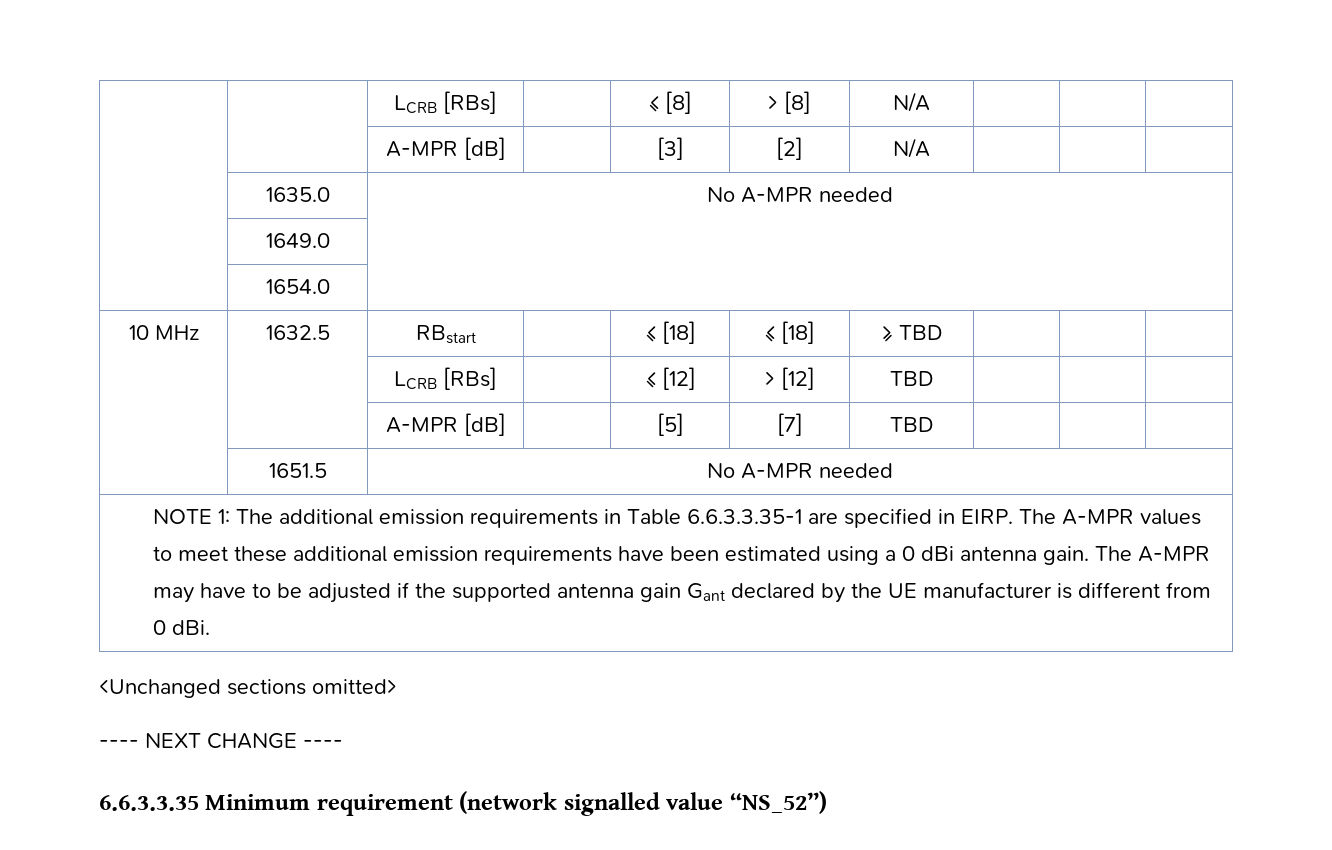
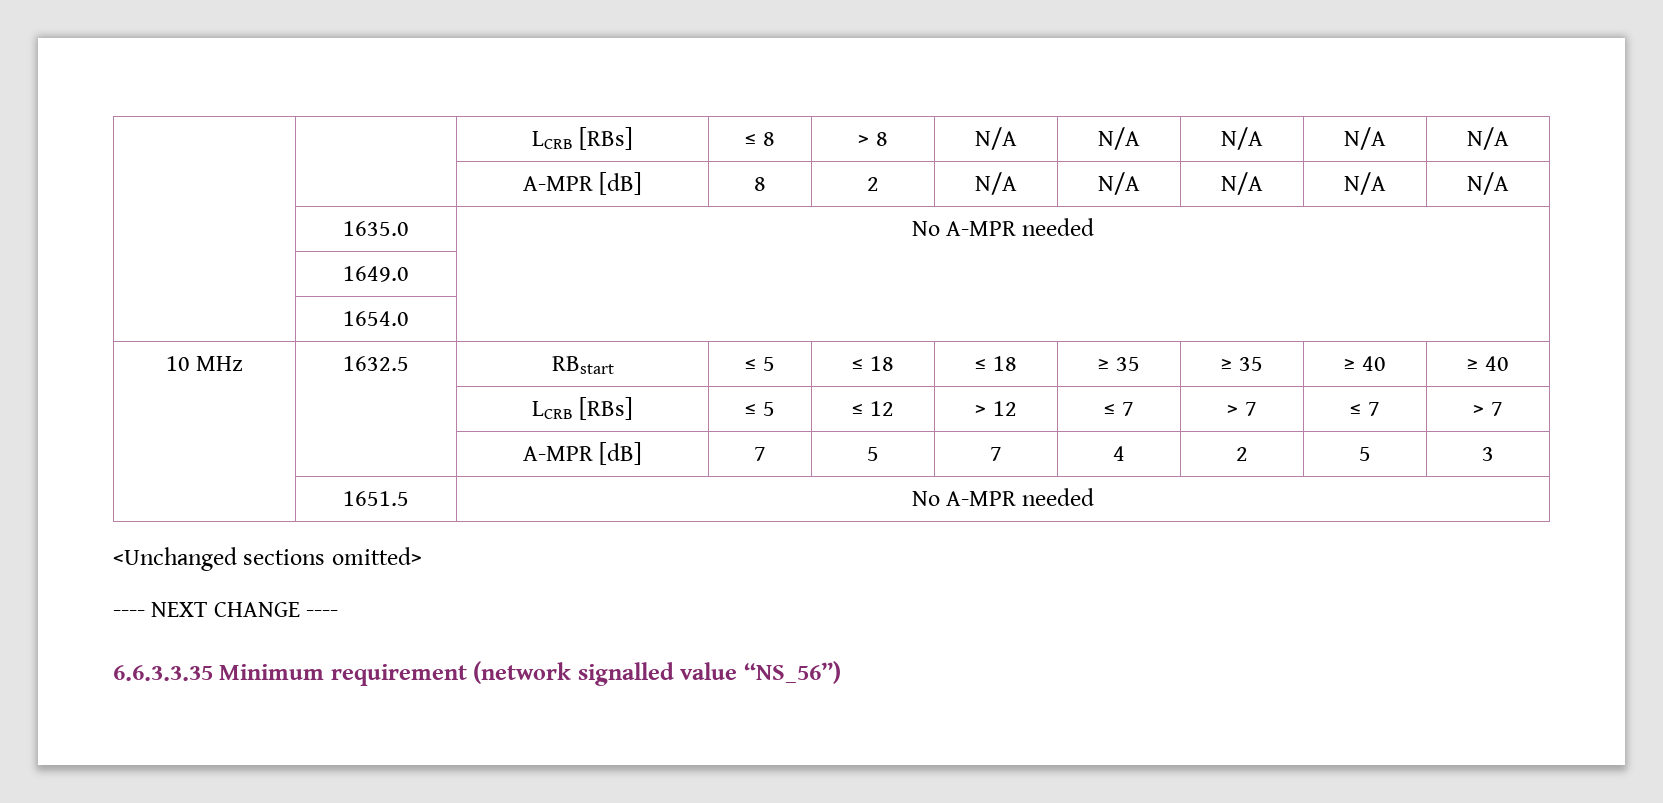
- | | LCRB [RBs] | | ≤ [8] | > [8] | N/A | | |
- | | A-MPR [dB] | | [3] | [2] | N/A | | |
+ | | LCRB [RBs] | ≤ 8 | > 8 | N/A | N/A | N/A | N/A | N/A
+ | | A-MPR [dB] | 8 | 2 | N/A | N/A | N/A | N/A | N/A
- 10 MHz | 1632.5 | RBstart | | ≤ [18] | ≤ [18] | ≥ TBD | | |
- | | LCRB [RBs] | | ≤ [12] | > [12] | TBD | | |
- | | A-MPR [dB] | | [5] | [7] | TBD | | |
+ 10 MHz | 1632.5 | RBstart | ≤ 5 | ≤ 18 | ≤ 18 | ≥ 35 | ≥ 35 | ≥ 40 | ≥ 40
+ | | LCRB [RBs] | ≤ 5 | ≤ 12 | > 12 | ≤ 7 | > 7 | ≤ 7 | > 7
+ | | A-MPR [dB] | 7 | 5 | 7 | 4 | 2 | 5 | 3
  | 1651.5 | No A-MPR needed
- NOTE 1: The additional emission requirements in Table 6.6.3.3.35-1 are specified in EIRP. The A-MPR values to meet these additional emission requirements have been estimated using a 0 dBi antenna gain. The A-MPR may have to be adjusted if the supported antenna gain Gant declared by the UE manufacturer is different from 0 dBi.
- 6.6.3.3.35 Minimum requirement (network signalled value “NS_52”)
+ 6.6.3.3.35 Minimum requirement (network signalled value “NS_56”)

